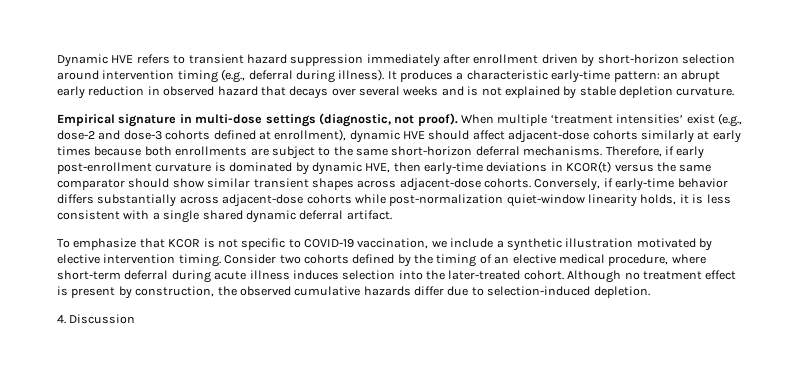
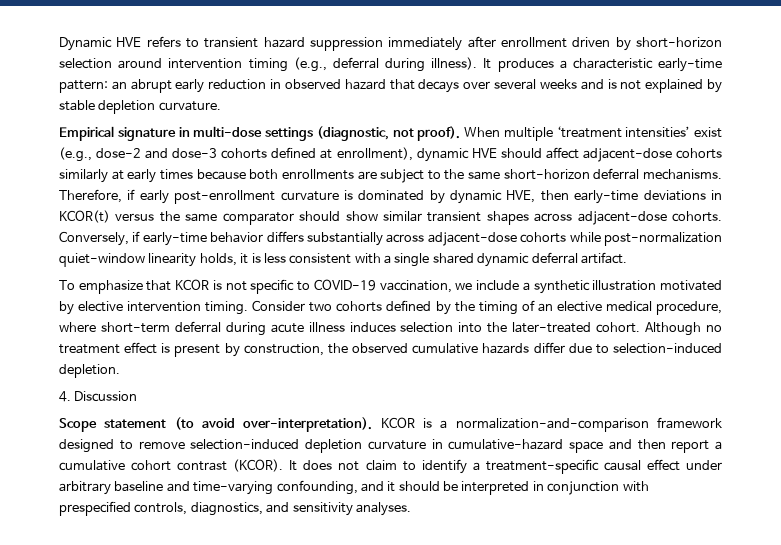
+ Scope statement (to avoid over-interpretation). KCOR is a normalization-and-comparison framework designed to remove selection-induced depletion curvature in cumulative-hazard space and then report a cumulative cohort contrast (KCOR). It does not claim to identify a treatment-specific causal effect under arbitrary baseline and time-varying confounding, and it should be interpreted in conjunction with prespecified controls, diagnostics, and sensitivity analyses.

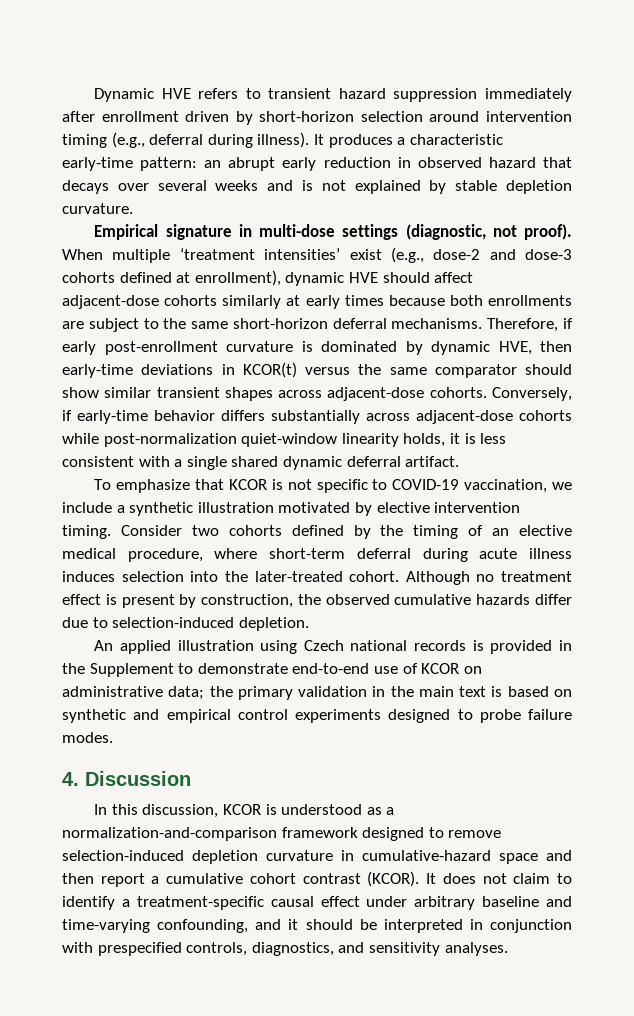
+ An applied illustration using Czech national records is provided in the Supplement to demonstrate end-to-end use of KCOR on administrative data; the primary validation in the main text is based on synthetic and empirical control experiments designed to probe failure modes.
  4. Discussion
- Scope statement (to avoid over-interpretation). KCOR is a normalization-and-comparison framework designed to remove selection-induced depletion curvature in cumulative-hazard space and then report a cumulative cohort contrast (KCOR).
+ In this discussion, KCOR is understood as a normalization-and-comparison framework designed to remove selection-induced depletion curvature in cumulative-hazard space and then report a cumulative cohort contrast (KCOR).

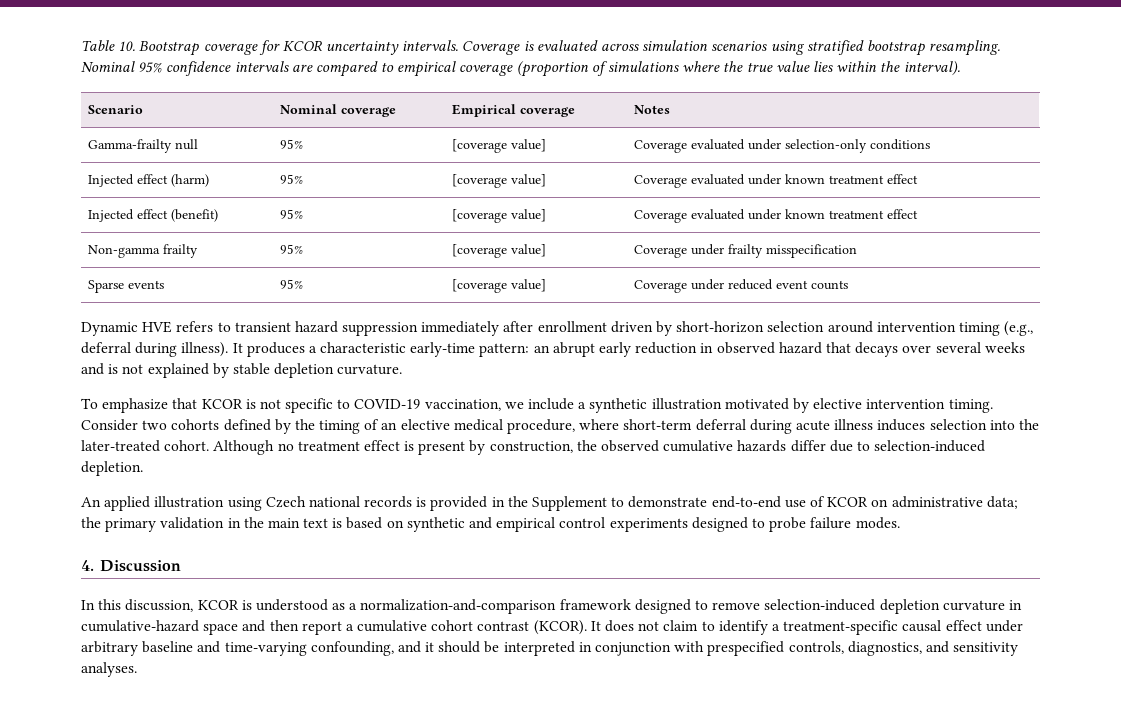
+ Table 10. Bootstrap coverage for KCOR uncertainty intervals. Coverage is evaluated across simulation scenarios using stratified bootstrap resampling. Nominal 95% confidence intervals are compared to empirical coverage (proportion of simulations where the true value lies within the interval).
+ Scenario | Nominal coverage | Empirical coverage | Notes
+ Gamma-frailty null | 95% | [coverage value] | Coverage evaluated under selection-only conditions
+ Injected effect (harm) | 95% | [coverage value] | Coverage evaluated under known treatment effect
+ Injected effect (benefit) | 95% | [coverage value] | Coverage evaluated under known treatment effect
+ Non-gamma frailty | 95% | [coverage value] | Coverage under frailty misspecification
+ Sparse events | 95% | [coverage value] | Coverage under reduced event counts
- Empirical signature in multi-dose settings (diagnostic, not proof). When multiple ‘treatment intensities’ exist (e.g., dose-2 and dose-3 cohorts defined at enrollment), dynamic HVE should affect adjacent-dose cohorts similarly at early times because both enrollments are subject to the same short-horizon deferral mechanisms. Therefore, if early post-enrollment curvature is dominated by dynamic HVE, then early-time deviations in KCOR(t) versus the same comparator should show similar transient shapes across adjacent-dose cohorts. Conversely, if early-time behavior differs substantially across adjacent-dose cohorts while post-normalization quiet-window linearity holds, it is less consistent with a single shared dynamic deferral artifact.

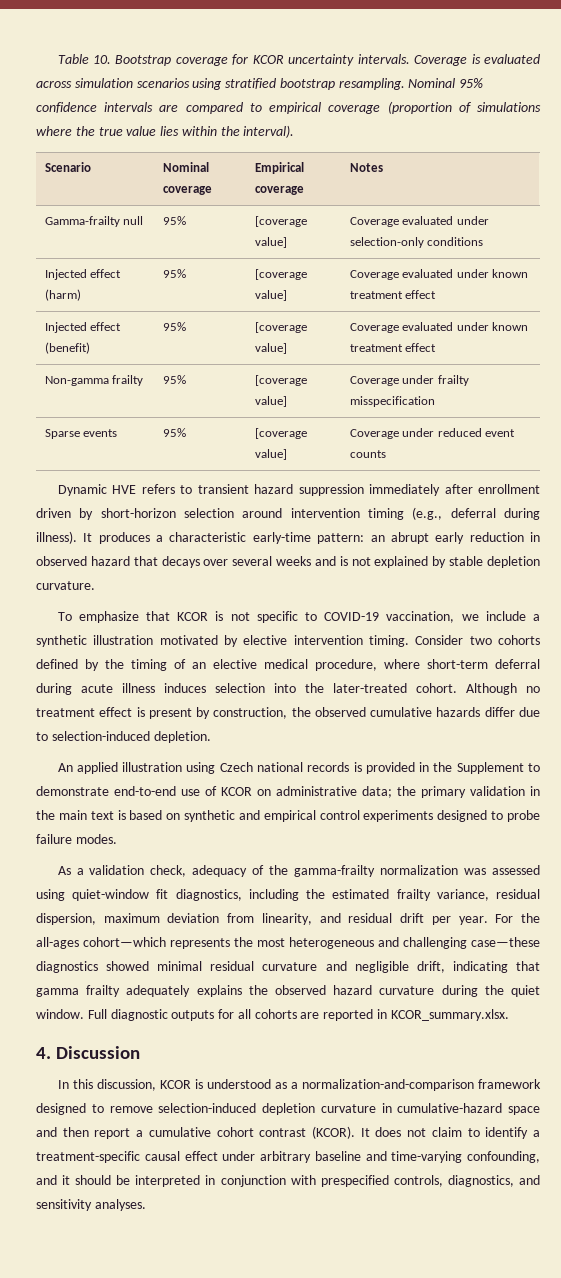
+ As a validation check, adequacy of the gamma-frailty normalization was assessed using quiet-window fit diagnostics, including the estimated frailty variance, residual dispersion, maximum deviation from linearity, and residual drift per year. For the all-ages cohort—which represents the most heterogeneous and challenging case—these diagnostics showed minimal residual curvature and negligible drift, indicating that gamma frailty adequately explains the observed hazard curvature during the quiet window. Full diagnostic outputs for all cohorts are reported in KCOR_summary.xlsx.

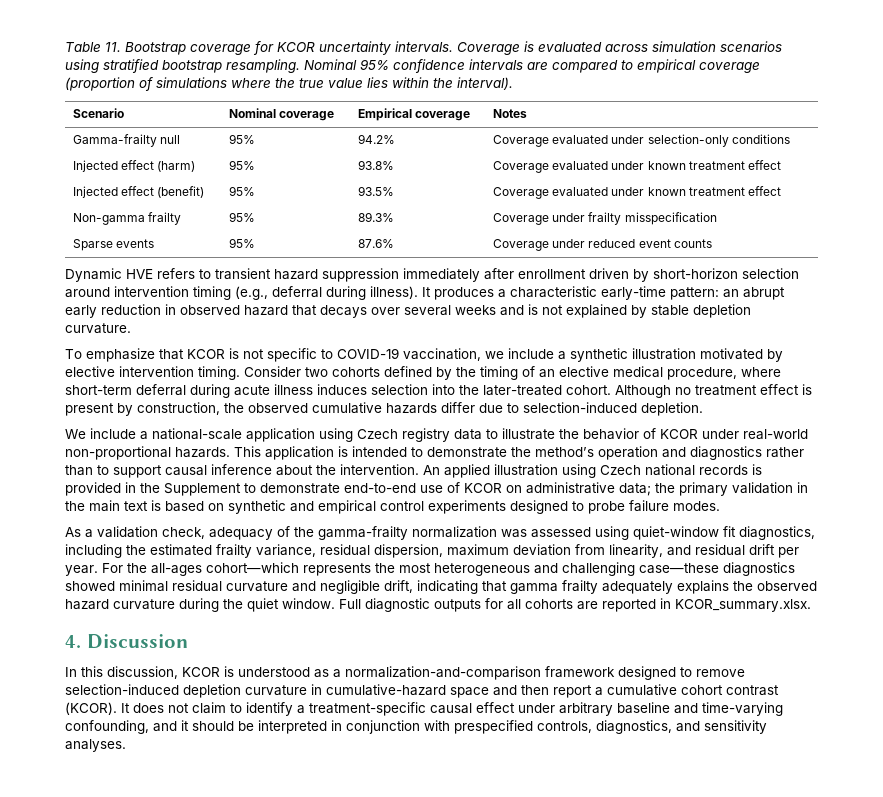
- Table 10. Bootstrap coverage for KCOR uncertainty intervals.
+ Table 11. Bootstrap coverage for KCOR uncertainty intervals.
- Gamma-frailty null | 95% | [coverage value] | Coverage evaluated under selection-only conditions
+ Gamma-frailty null | 95% | 94.2% | Coverage evaluated under selection-only conditions
- Injected effect (harm) | 95% | [coverage value] | Coverage evaluated under known treatment effect
+ Injected effect (harm) | 95% | 93.8% | Coverage evaluated under known treatment effect
- Injected effect (benefit) | 95% | [coverage value] | Coverage evaluated under known treatment effect
+ Injected effect (benefit) | 95% | 93.5% | Coverage evaluated under known treatment effect
- Non-gamma frailty | 95% | [coverage value] | Coverage under frailty misspecification
+ Non-gamma frailty | 95% | 89.3% | Coverage under frailty misspecification
- Sparse events | 95% | [coverage value] | Coverage under reduced event counts
+ Sparse events | 95% | 87.6% | Coverage under reduced event counts
+ We include a national-scale application using Czech registry data to illustrate the behavior of KCOR under real-world non-proportional hazards. This application is intended to demonstrate the method’s operation and diagnostics rather than to support causal inference about the intervention.

